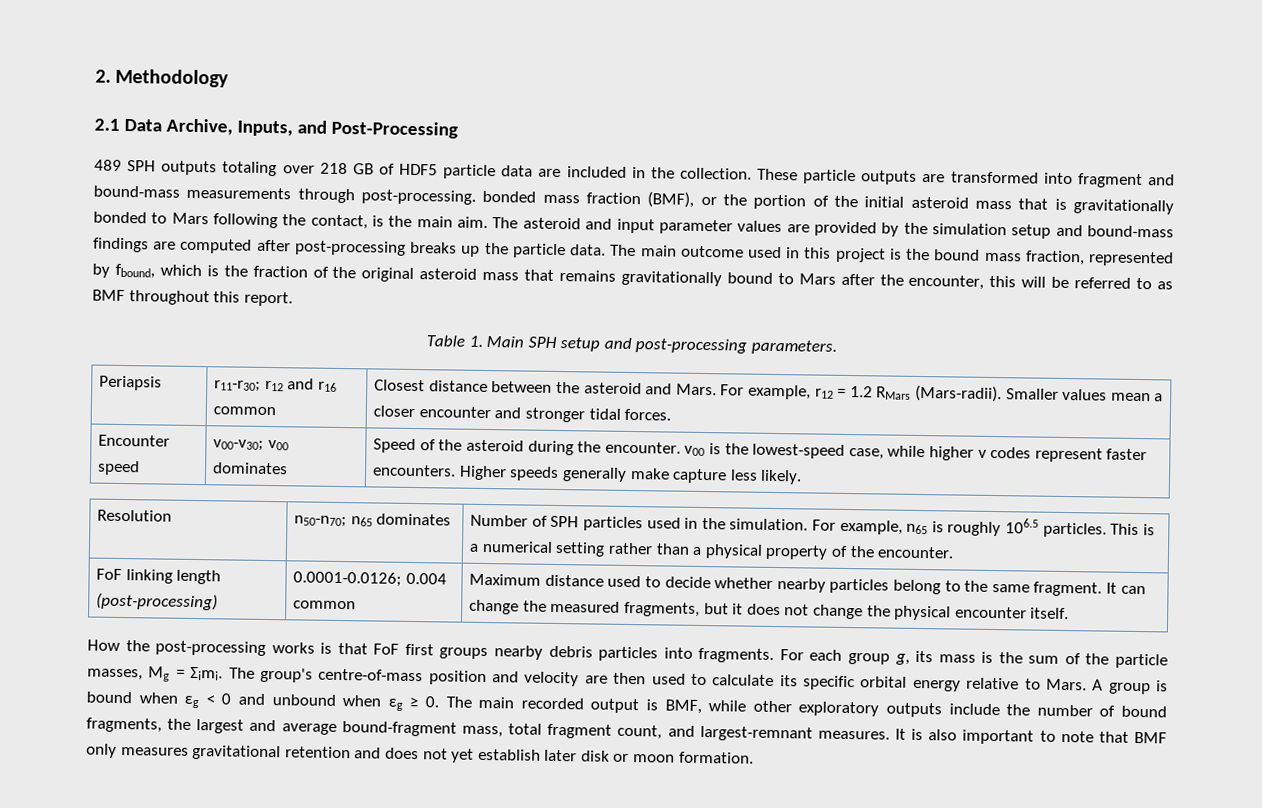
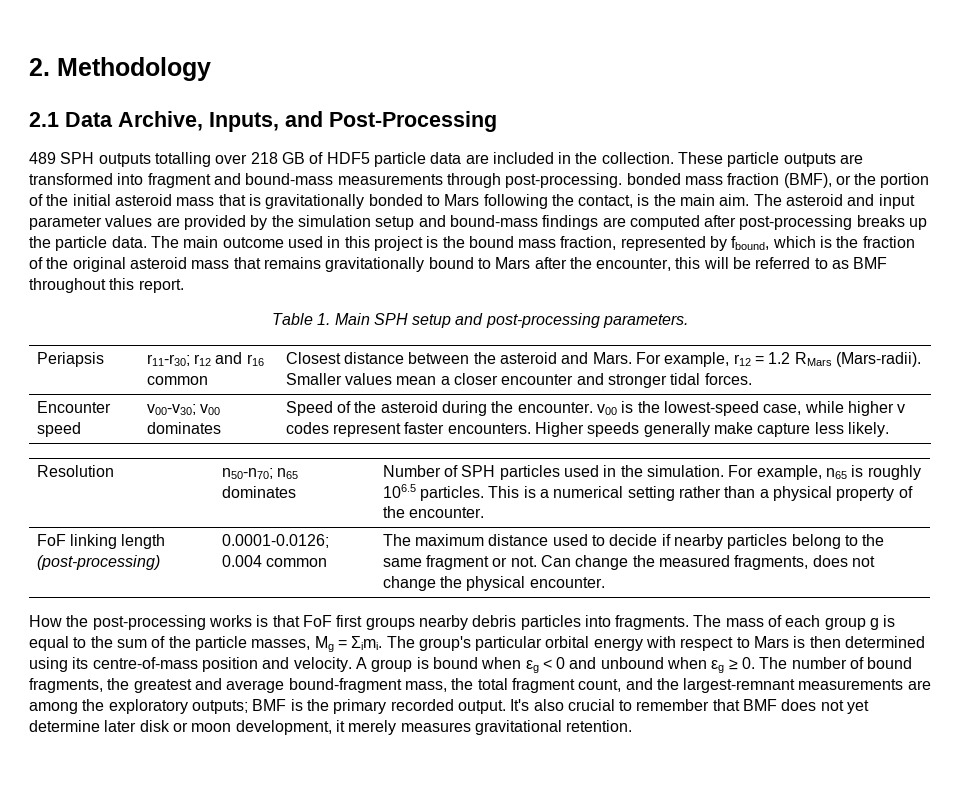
- 489 SPH outputs totaling over 218 GB of HDF5 particle data are included in the collection.
+ 489 SPH outputs totalling over 218 GB of HDF5 particle data are included in the collection.
- FoF linking length (post-processing) | 0.0001-0.0126; 0.004 common | Maximum distance used to decide whether nearby particles belong to the same fragment. It can change the measured fragments, but it does not change the physical encounter itself.
+ FoF linking length (post-processing) | 0.0001-0.0126; 0.004 common | The maximum distance used to decide if nearby particles belong to the same fragment or not. Can change the measured fragments, does not change the physical encounter.
- For each group g, its mass is the sum of the particle masses, Mg = Σimi.
+ The mass of each group g is equal to the sum of the particle masses, Mg = Σimi.
- The group's centre-of-mass position and velocity are then used to calculate its specific orbital energy relative to Mars.
+ The group's particular orbital energy with respect to Mars is then determined using its centre-of-mass position and velocity.
- A group is bound when εg < 0 and unbound when εg ≥ 0. The main recorded output is BMF, while other exploratory outputs include the number of bound fragments, the largest and average bound-fragment mass, total fragment count, and largest-remnant measures. It is also important to note that BMF only measures gravitational retention and does not yet establish later disk or moon formation.
+ A group is bound when εg < 0 and unbound when εg ≥ 0. The number of bound fragments, the greatest and average bound-fragment mass, the total fragment count, and the largest-remnant measurements are among the exploratory outputs; BMF is the primary recorded output. It's also crucial to remember that BMF does not yet determine later disk or moon development, it merely measures gravitational retention.

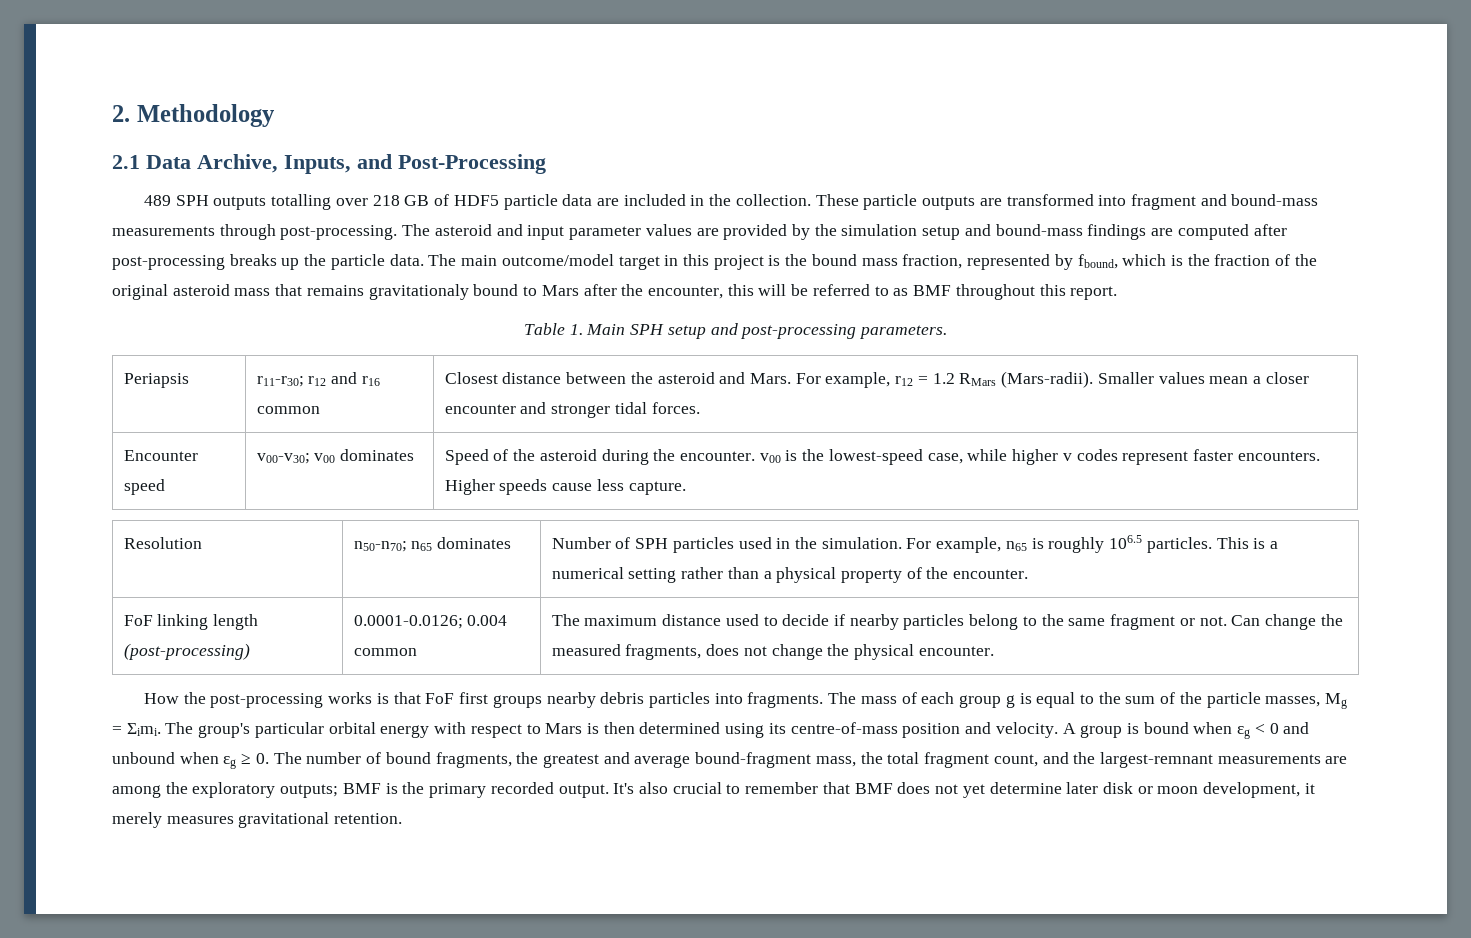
- These particle outputs are transformed into fragment and bound-mass measurements through post-processing. bonded mass fraction (BMF), or the portion of the initial asteroid mass that is gravitationally bonded to Mars following the contact, is the main aim.
+ These particle outputs are transformed into fragment and bound-mass measurements through post-processing.
- The main outcome used in this project is the bound mass fraction, represented by fbound, which is the fraction of the original asteroid mass that remains gravitationally bound to Mars after the encounter, this will be referred to as BMF throughout this report.
+ The main outcome/model target in this project is the bound mass fraction, represented by fbound, which is the fraction of the original asteroid mass that remains gravitationaly bound to Mars after the encounter, this will be referred to as BMF throughout this report.
- Encounter speed | v00-v30; v00 dominates | Speed of the asteroid during the encounter. v00 is the lowest-speed case, while higher v codes represent faster encounters. Higher speeds generally make capture less likely.
+ Encounter speed | v00-v30; v00 dominates | Speed of the asteroid during the encounter. v00 is the lowest-speed case, while higher v codes represent faster encounters. Higher speeds cause less capture.

